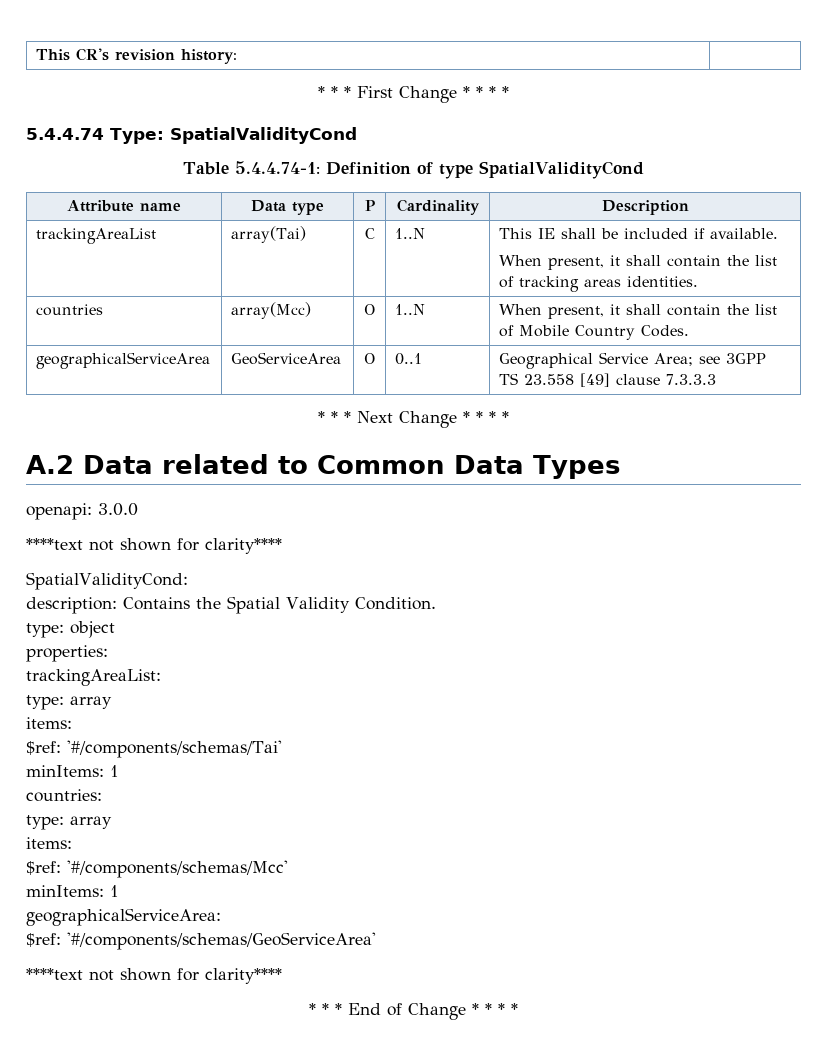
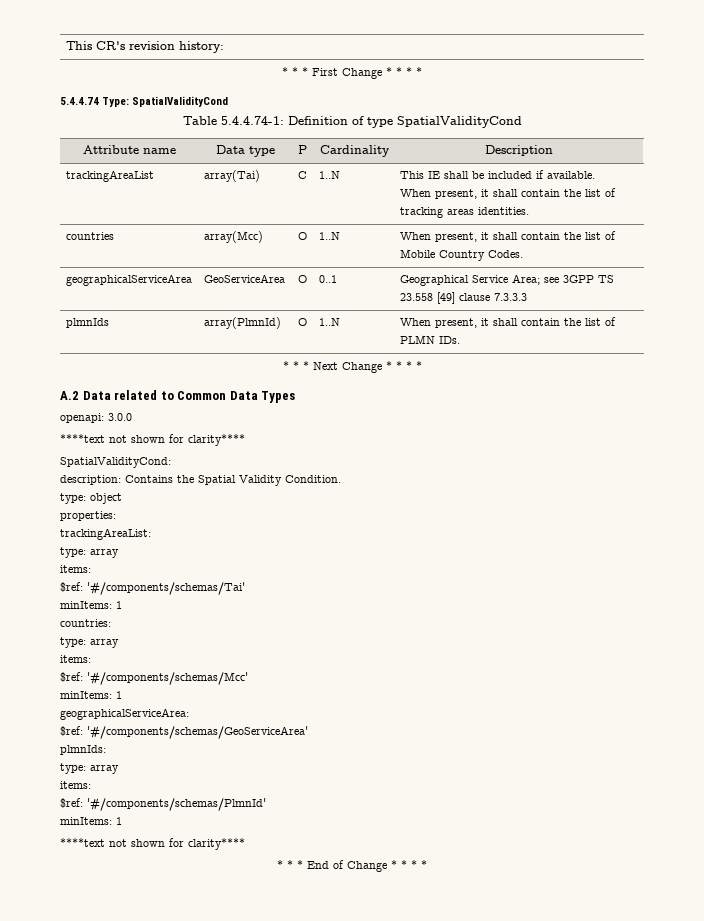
+ plmnIds | array(PlmnId) | O | 1..N | When present, it shall contain the list of PLMN IDs.
+ plmnIds:
+ type: array
+ items:
+ $ref: '#/components/schemas/PlmnId'
+ minItems: 1

